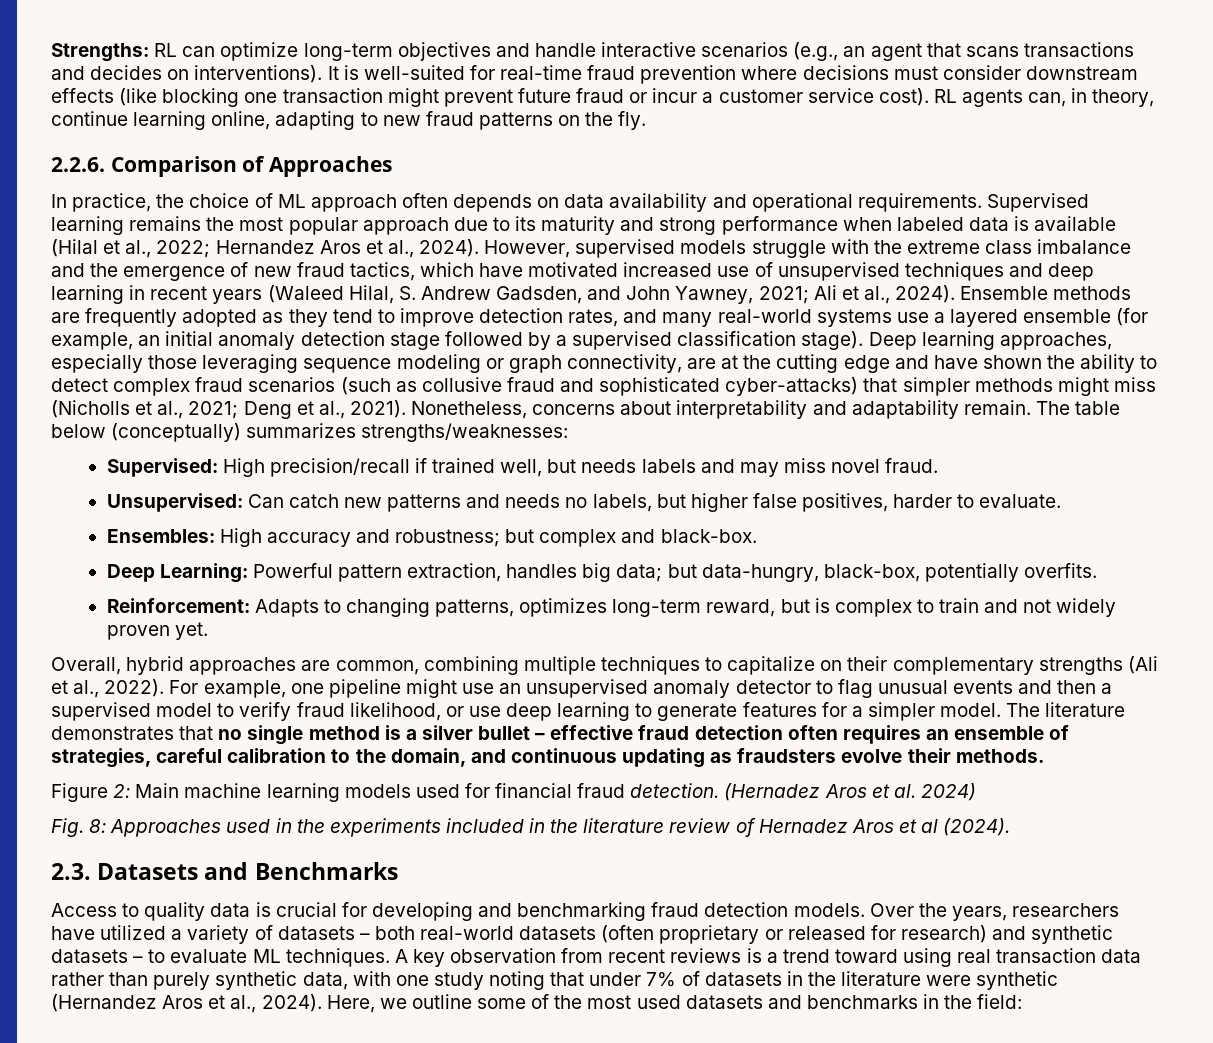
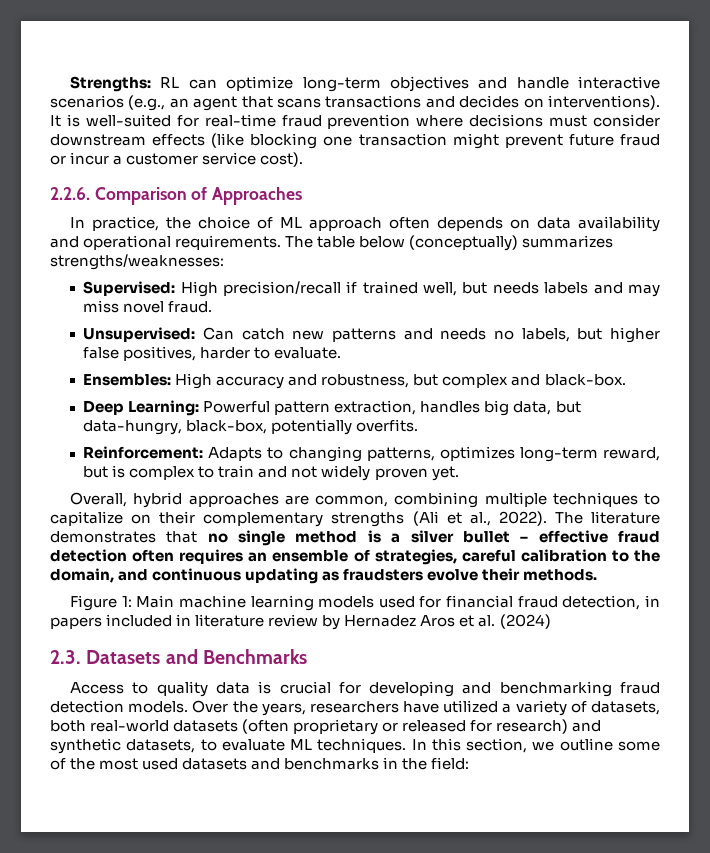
- RL agents can, in theory, continue learning online, adapting to new fraud patterns on the fly.
- Supervised learning remains the most popular approach due to its maturity and strong performance when labeled data is available (Hilal et al., 2022; Hernandez Aros et al., 2024). However, supervised models struggle with the extreme class imbalance and the emergence of new fraud tactics, which have motivated increased use of unsupervised techniques and deep learning in recent years (Waleed Hilal, S. Andrew Gadsden, and John Yawney, 2021; Ali et al., 2024). Ensemble methods are frequently adopted as they tend to improve detection rates, and many real-world systems use a layered ensemble (for example, an initial anomaly detection stage followed by a supervised classification stage). Deep learning approaches, especially those leveraging sequence modeling or graph connectivity, are at the cutting edge and have shown the ability to detect complex fraud scenarios (such as collusive fraud and sophisticated cyber-attacks) that simpler methods might miss (Nicholls et al., 2021; Deng et al., 2021). Nonetheless, concerns about interpretability and adaptability remain.
- Ensembles: High accuracy and robustness; but complex and black-box.
+ Ensembles: High accuracy and robustness, but complex and black-box.
- Deep Learning: Powerful pattern extraction, handles big data; but data-hungry, black-box, potentially overfits.
+ Deep Learning: Powerful pattern extraction, handles big data, but data-hungry, black-box, potentially overfits.
- For example, one pipeline might use an unsupervised anomaly detector to flag unusual events and then a supervised model to verify fraud likelihood, or use deep learning to generate features for a simpler model.
- Figure 2: Main machine learning models used for financial fraud detection. (Hernadez Aros et al. 2024)
- Fig. 8: Approaches used in the experiments included in the literature review of Hernadez Aros et al (2024).
+ Figure 1: Main machine learning models used for financial fraud detection, in papers included in literature review by Hernadez Aros et al. (2024)
- Over the years, researchers have utilized a variety of datasets – both real-world datasets (often proprietary or released for research) and synthetic datasets – to evaluate ML techniques.
+ Over the years, researchers have utilized a variety of datasets, both real-world datasets (often proprietary or released for research) and synthetic datasets, to evaluate ML techniques.
- A key observation from recent reviews is a trend toward using real transaction data rather than purely synthetic data, with one study noting that under 7% of datasets in the literature were synthetic (Hernandez Aros et al., 2024). Here, we outline some of the most used datasets and benchmarks in the field:
+ In this section, we outline some of the most used datasets and benchmarks in the field:

